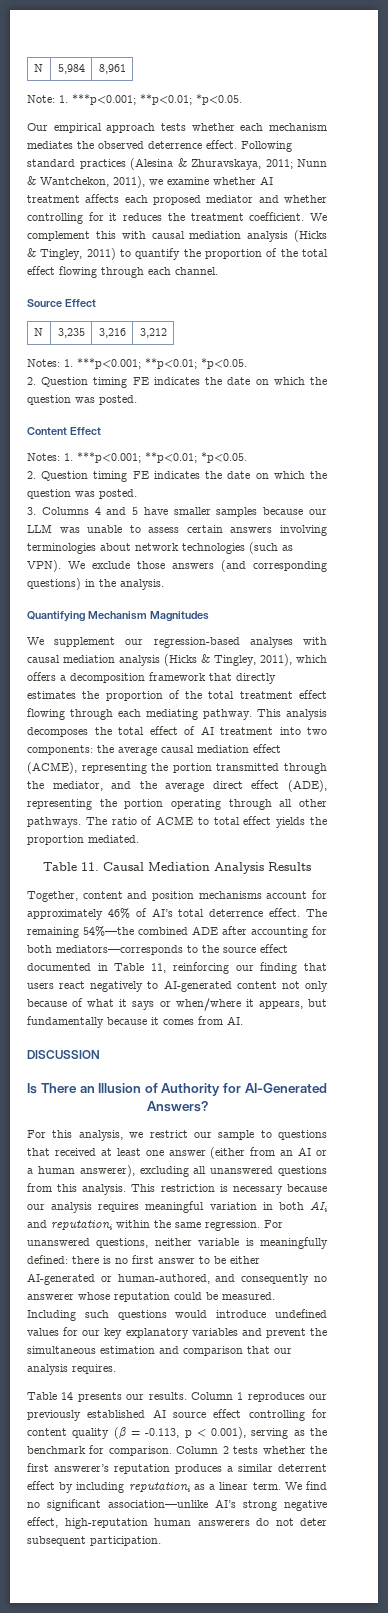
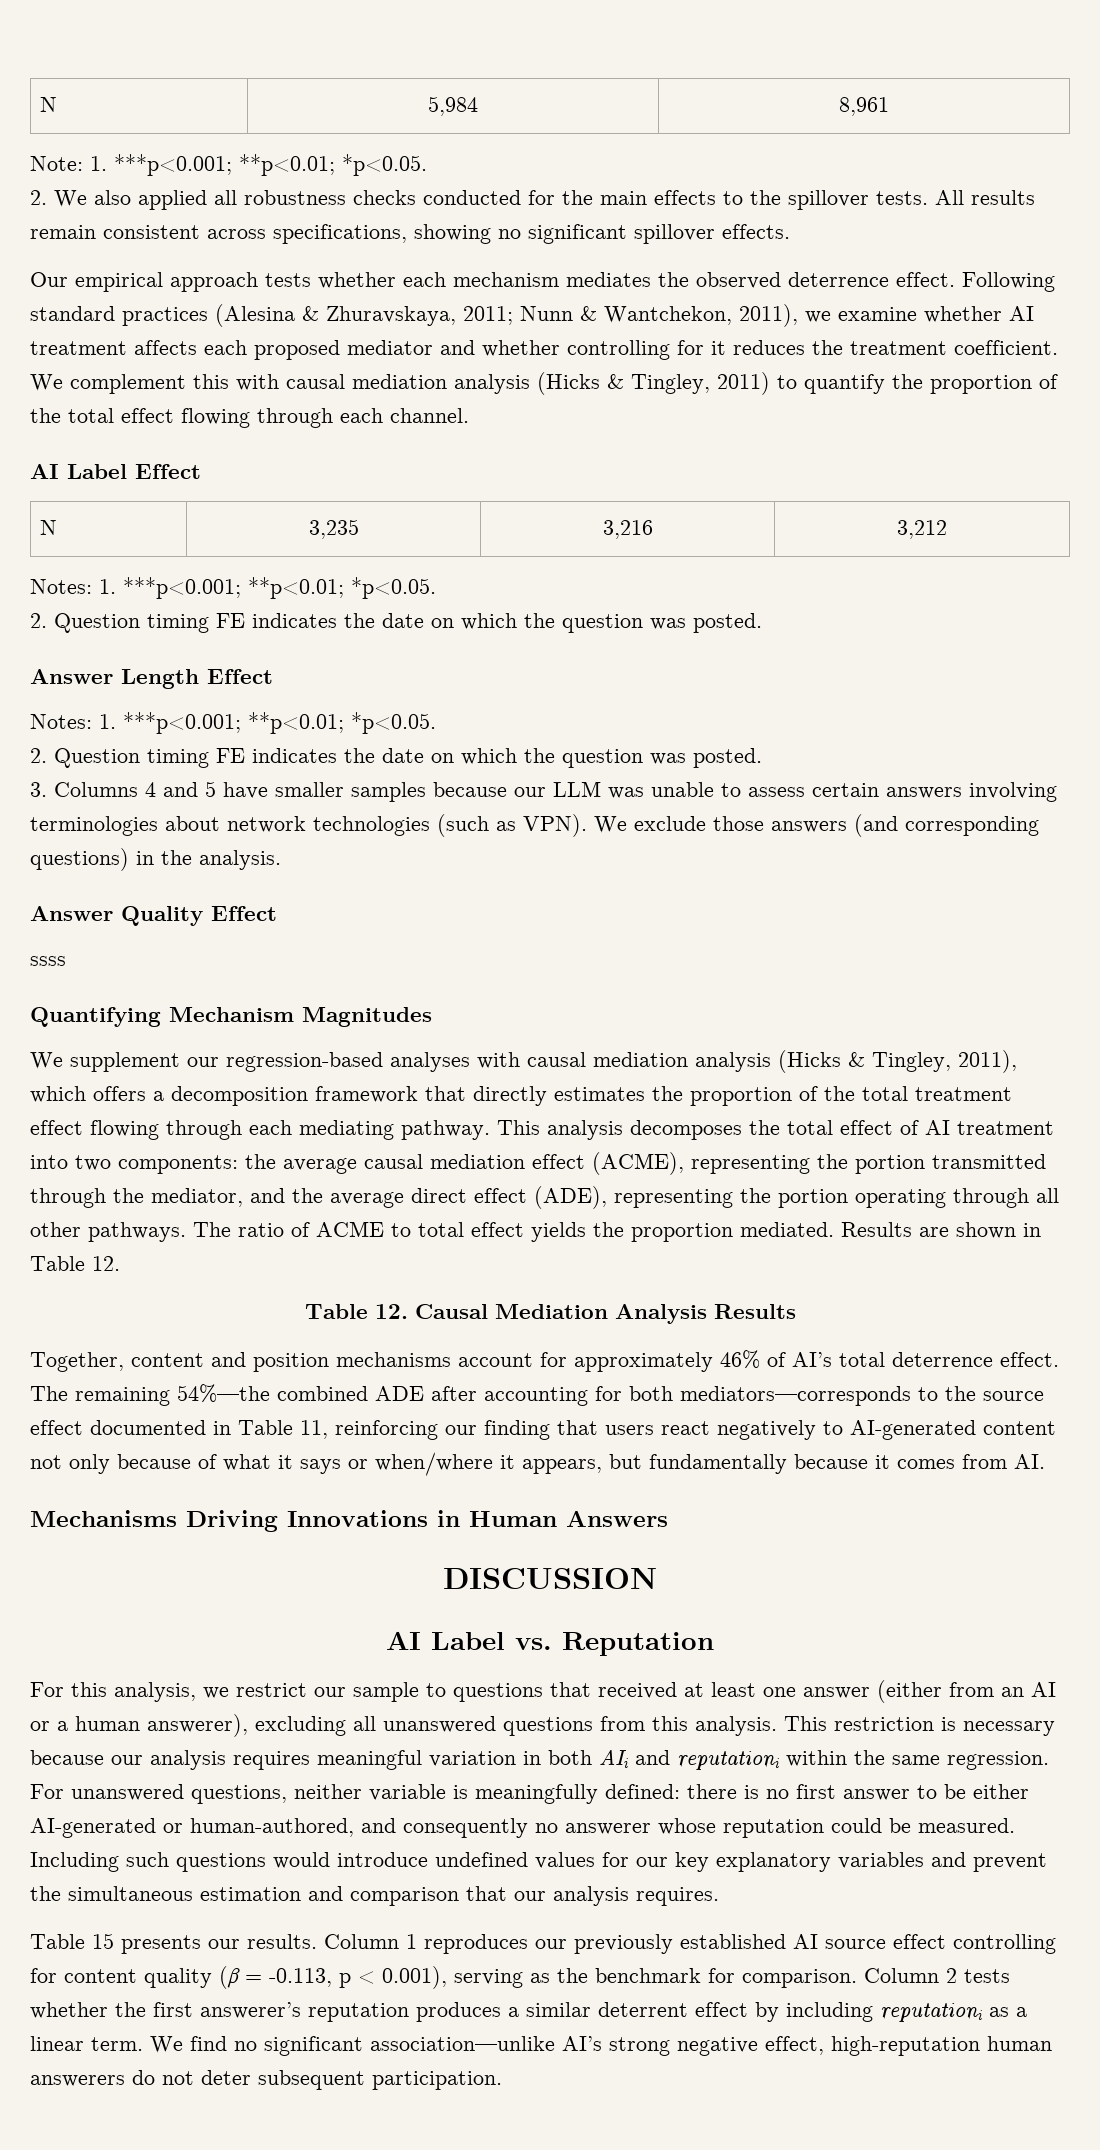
+ 2. We also applied all robustness checks conducted for the main effects to the spillover tests. All results remain consistent across specifications, showing no significant spillover effects.
- Source Effect
+ AI Label Effect
- Content Effect
+ Answer Length Effect
+ Answer Quality Effect
+ ssss
- The ratio of ACME to total effect yields the proportion mediated.
- Table 11. Causal Mediation Analysis Results
+ The ratio of ACME to total effect yields the proportion mediated. Results are shown in Table 12.
+ Table 12. Causal Mediation Analysis Results
+ Mechanisms Driving Innovations in Human Answers
  DISCUSSION
- Is There an Illusion of Authority for AI-Generated Answers?
+ AI Label vs. Reputation
- Table 14 presents our results.
+ Table 15 presents our results.

